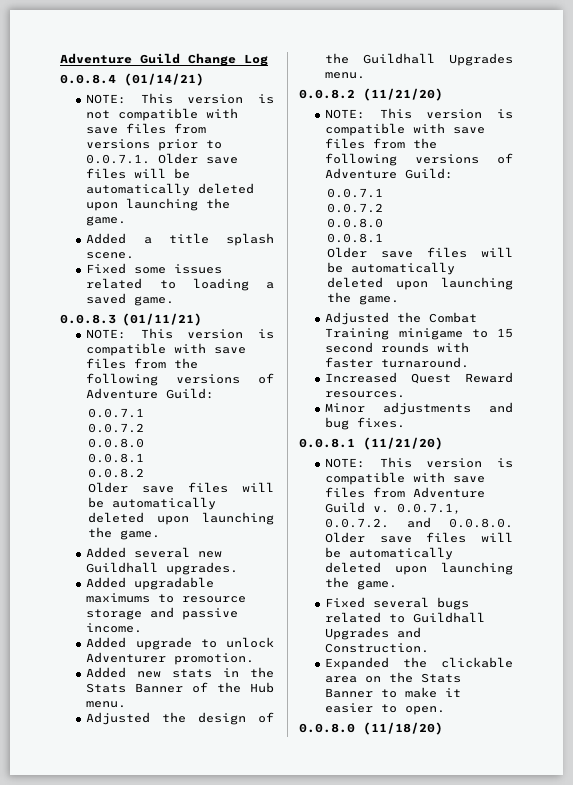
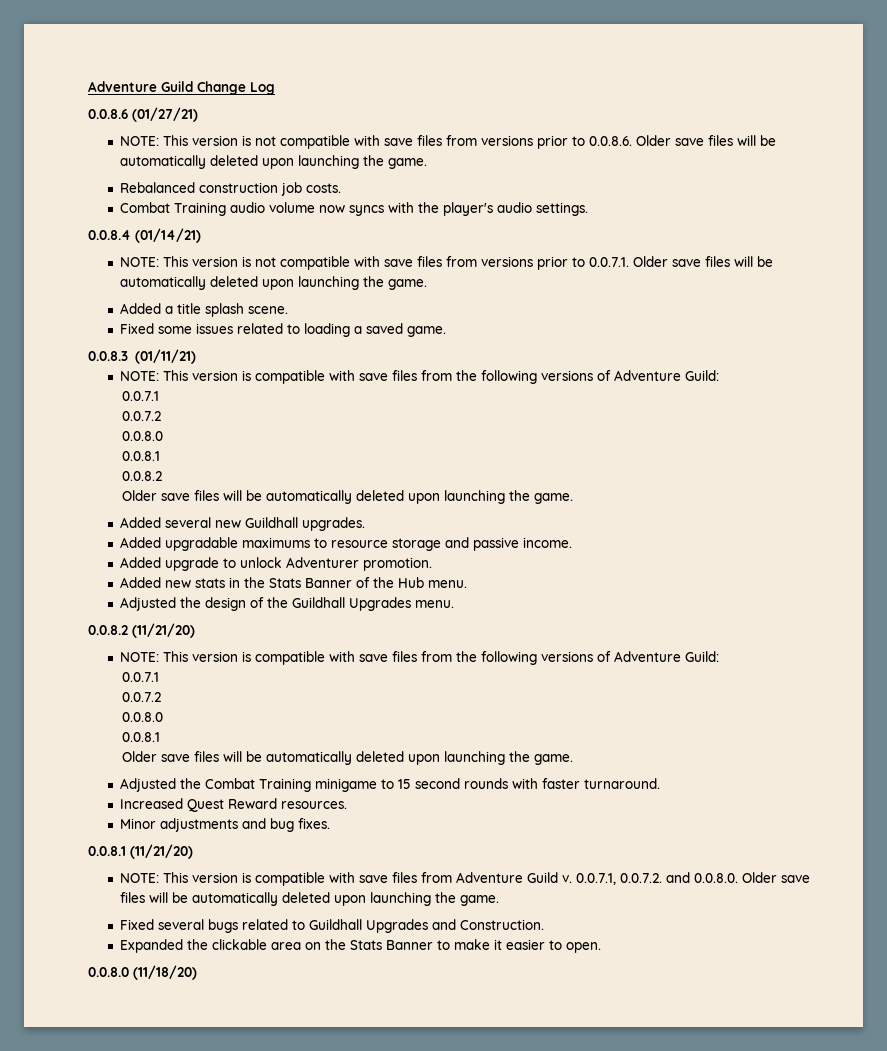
+ 0.0.8.6 (01/27/21)
+ NOTE: This version is not compatible with save files from versions prior to 0.0.8.6. Older save files will be automatically deleted upon launching the game.
+ Rebalanced construction job costs.
+ Combat Training audio volume now syncs with the player's audio settings.

